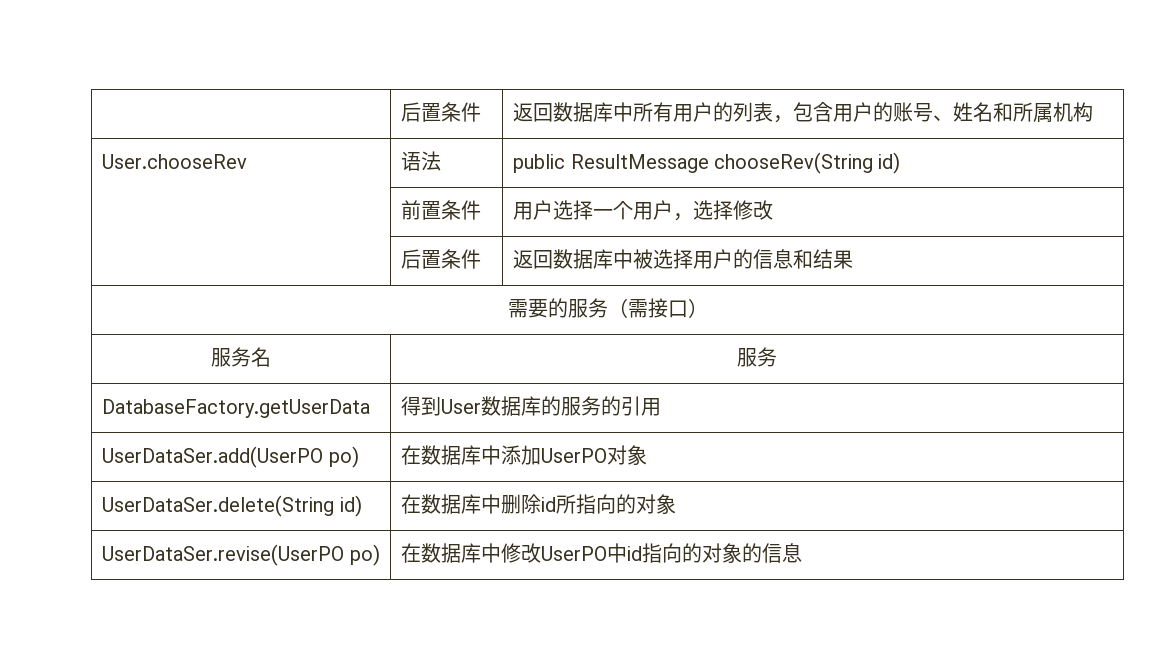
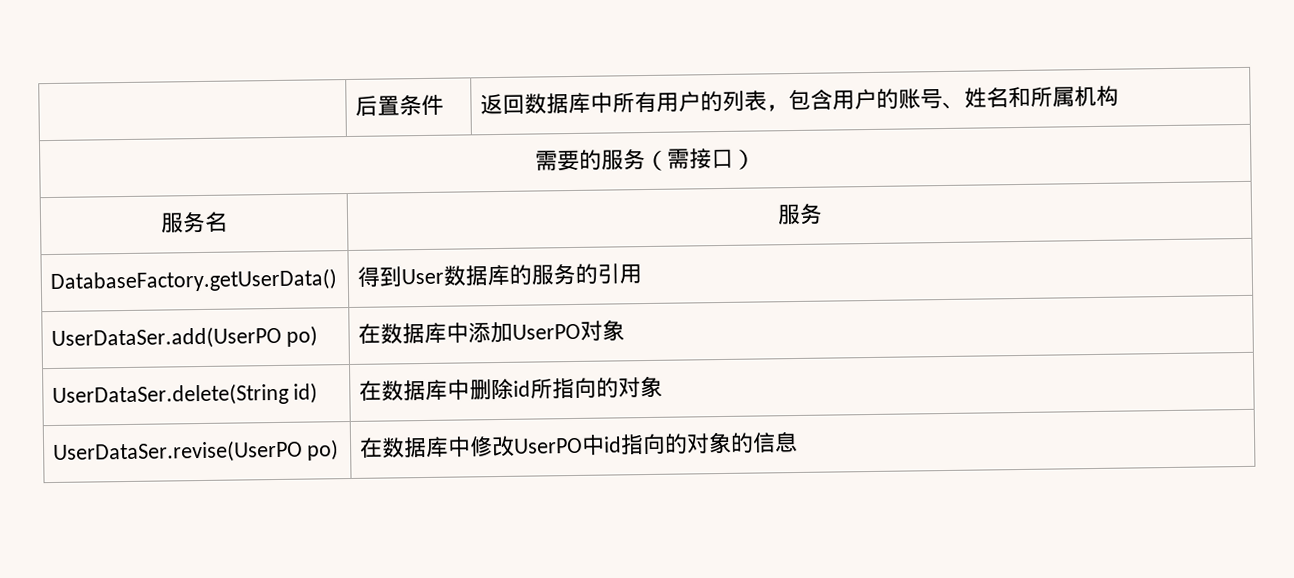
- User.chooseRev | 语法 | public ResultMessage chooseRev(String id)
- | 前置条件 | 用户选择一个用户，选择修改
- | 后置条件 | 返回数据库中被选择用户的信息和结果
- DatabaseFactory.getUserData | 得到User数据库的服务的引用
+ DatabaseFactory.getUserData() | 得到User数据库的服务的引用

